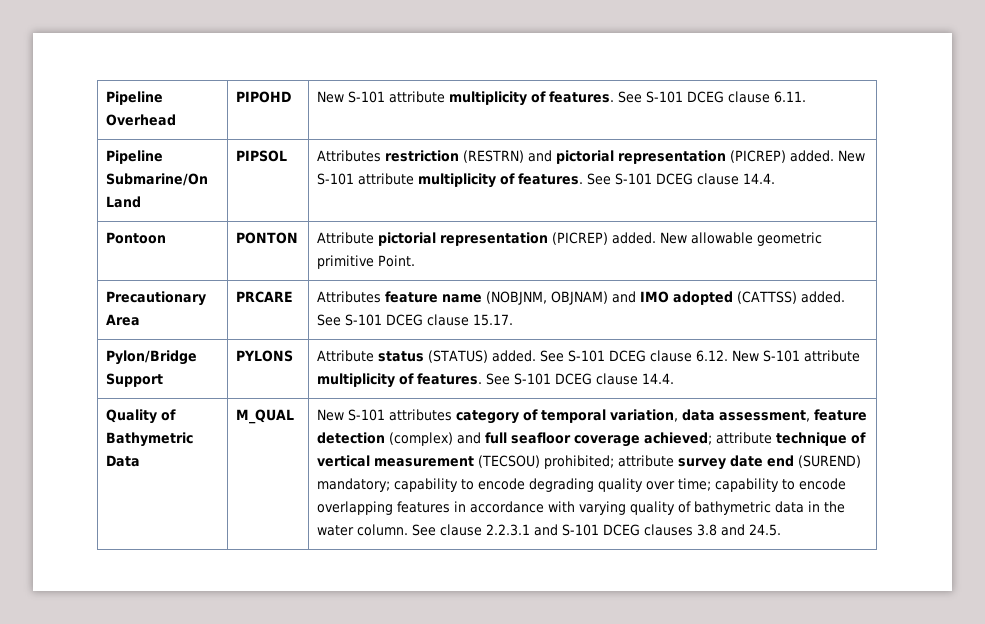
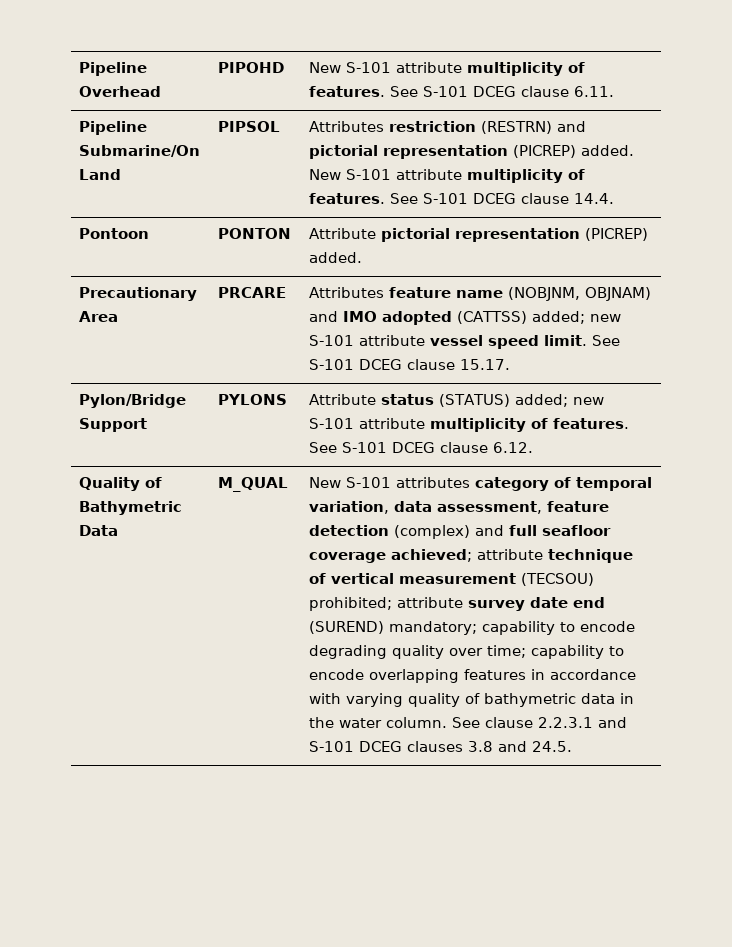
- Pontoon | PONTON | Attribute pictorial representation (PICREP) added. New allowable geometric primitive Point.
+ Pontoon | PONTON | Attribute pictorial representation (PICREP) added.
- Precautionary Area | PRCARE | Attributes feature name (NOBJNM, OBJNAM) and IMO adopted (CATTSS) added. See S-101 DCEG clause 15.17.
+ Precautionary Area | PRCARE | Attributes feature name (NOBJNM, OBJNAM) and IMO adopted (CATTSS) added; new S-101 attribute vessel speed limit. See S-101 DCEG clause 15.17.
- Pylon/Bridge Support | PYLONS | Attribute status (STATUS) added. See S-101 DCEG clause 6.12. New S-101 attribute multiplicity of features. See S-101 DCEG clause 14.4.
+ Pylon/Bridge Support | PYLONS | Attribute status (STATUS) added; new S-101 attribute multiplicity of features. See S-101 DCEG clause 6.12.

